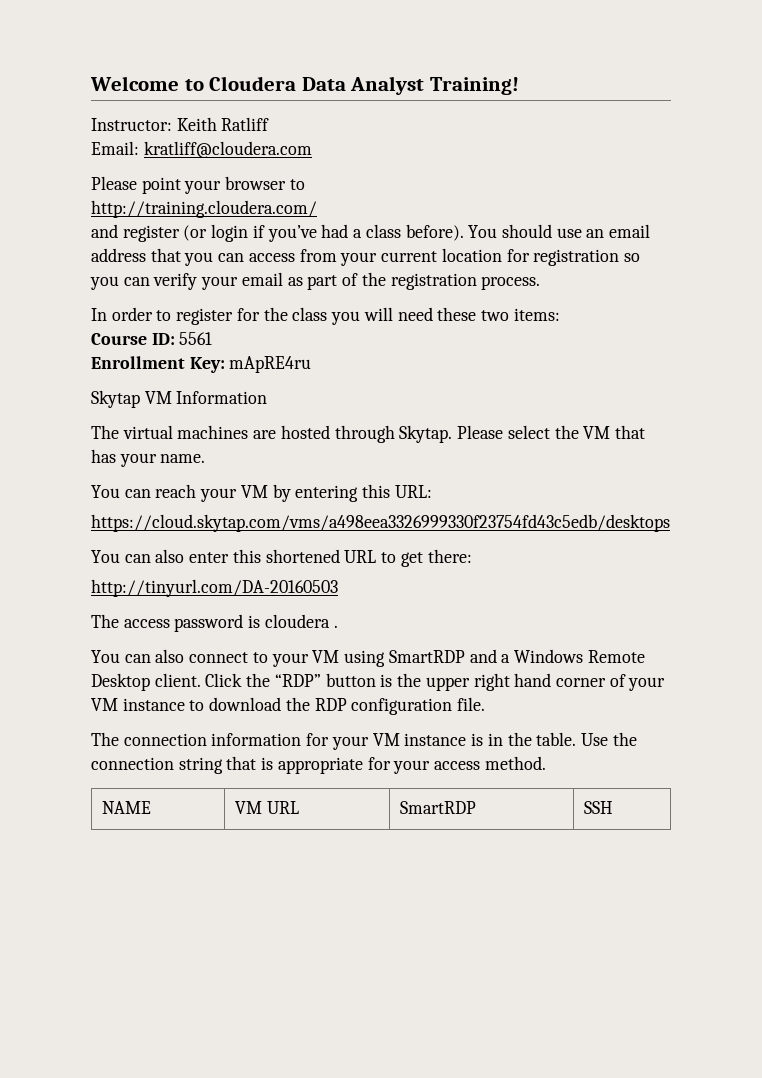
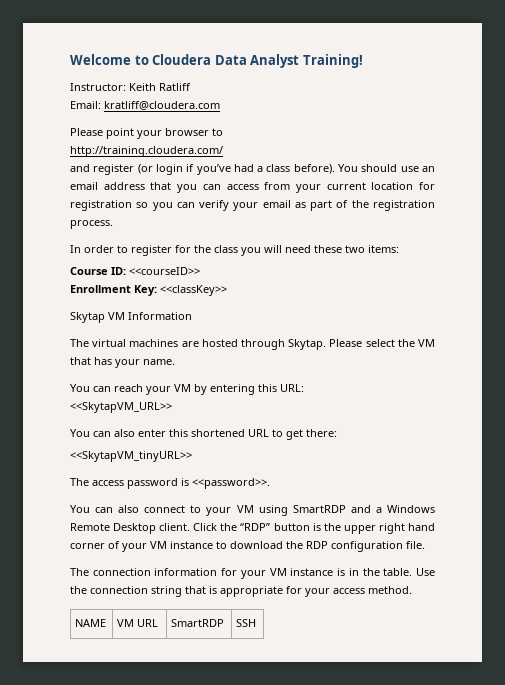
- Course ID: 5561
+ Course ID: <<courseID>>
- Enrollment Key: mApRE4ru
+ Enrollment Key: <<classKey>>
- https://cloud.skytap.com/vms/a498eea3326999330f23754fd43c5edb/desktops
+ <<SkytapVM_URL>>
- http://tinyurl.com/DA-20160503
+ <<SkytapVM_tinyURL>>
- The access password is cloudera .
+ The access password is <<password>>.

